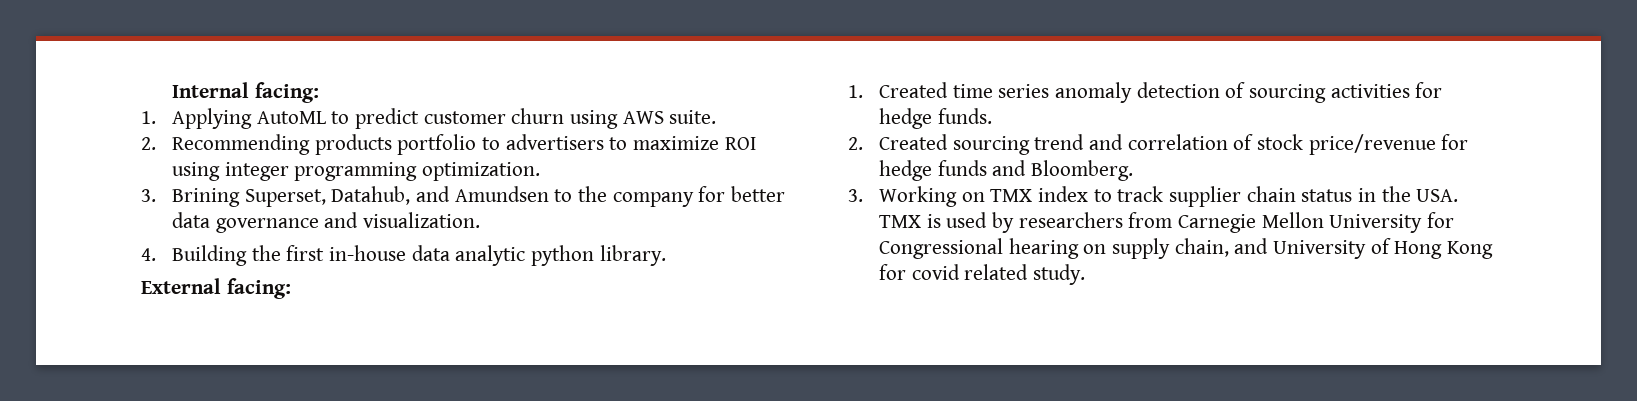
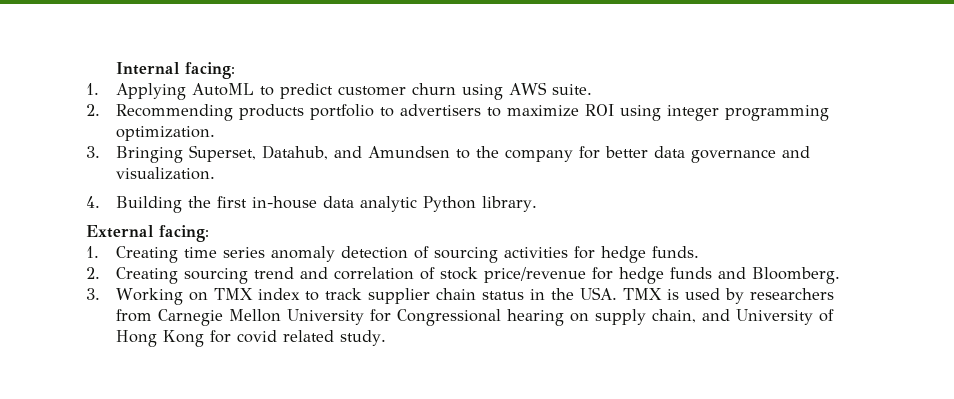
- 3. Brining Superset, Datahub, and Amundsen to the company for better data governance and visualization.
+ 3. Bringing Superset, Datahub, and Amundsen to the company for better data governance and visualization.
- 4. Building the first in-house data analytic python library.
+ 4. Building the first in-house data analytic Python library.
- 1. Created time series anomaly detection of sourcing activities for hedge funds.
+ 1. Creating time series anomaly detection of sourcing activities for hedge funds.
- 2. Created sourcing trend and correlation of stock price/revenue for hedge funds and Bloomberg.
+ 2. Creating sourcing trend and correlation of stock price/revenue for hedge funds and Bloomberg.

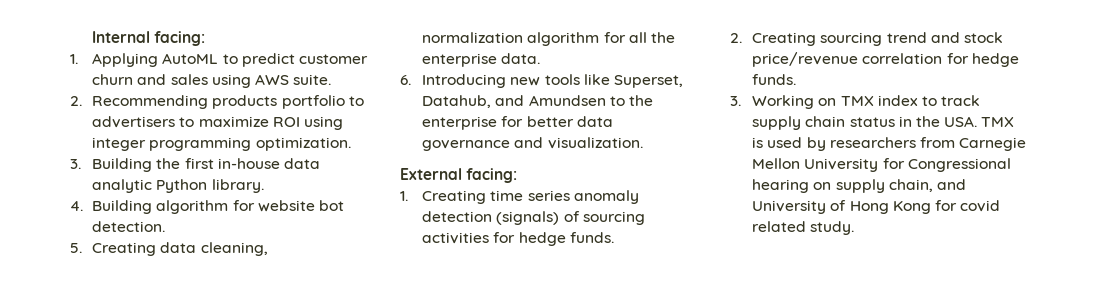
- 1. Applying AutoML to predict customer churn using AWS suite.
+ 1. Applying AutoML to predict customer churn and sales using AWS suite.
- 3. Bringing Superset, Datahub, and Amundsen to the company for better data governance and visualization.
- 4. Building the first in-house data analytic Python library.
+ 3. Building the first in-house data analytic Python library.
+ 4. Building algorithm for website bot detection.
+ 5. Creating data cleaning, normalization algorithm for all the enterprise data.
+ 6. Introducing new tools like Superset, Datahub, and Amundsen to the enterprise for better data governance and visualization.
- 1. Creating time series anomaly detection of sourcing activities for hedge funds.
+ 1. Creating time series anomaly detection (signals) of sourcing activities for hedge funds.
- 2. Creating sourcing trend and correlation of stock price/revenue for hedge funds and Bloomberg.
+ 2. Creating sourcing trend and stock price/revenue correlation for hedge funds.
- 3. Working on TMX index to track supplier chain status in the USA. TMX is used by researchers from Carnegie Mellon University for Congressional hearing on supply chain, and University of Hong Kong for covid related study.
+ 3. Working on TMX index to track supply chain status in the USA. TMX is used by researchers from Carnegie Mellon University for Congressional hearing on supply chain, and University of Hong Kong for covid related study.

